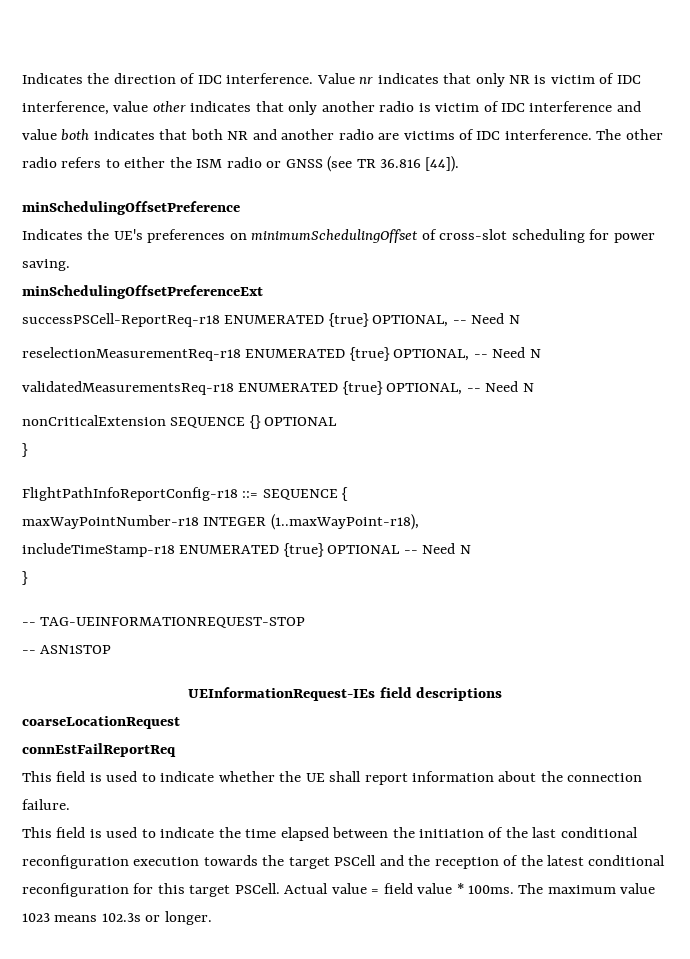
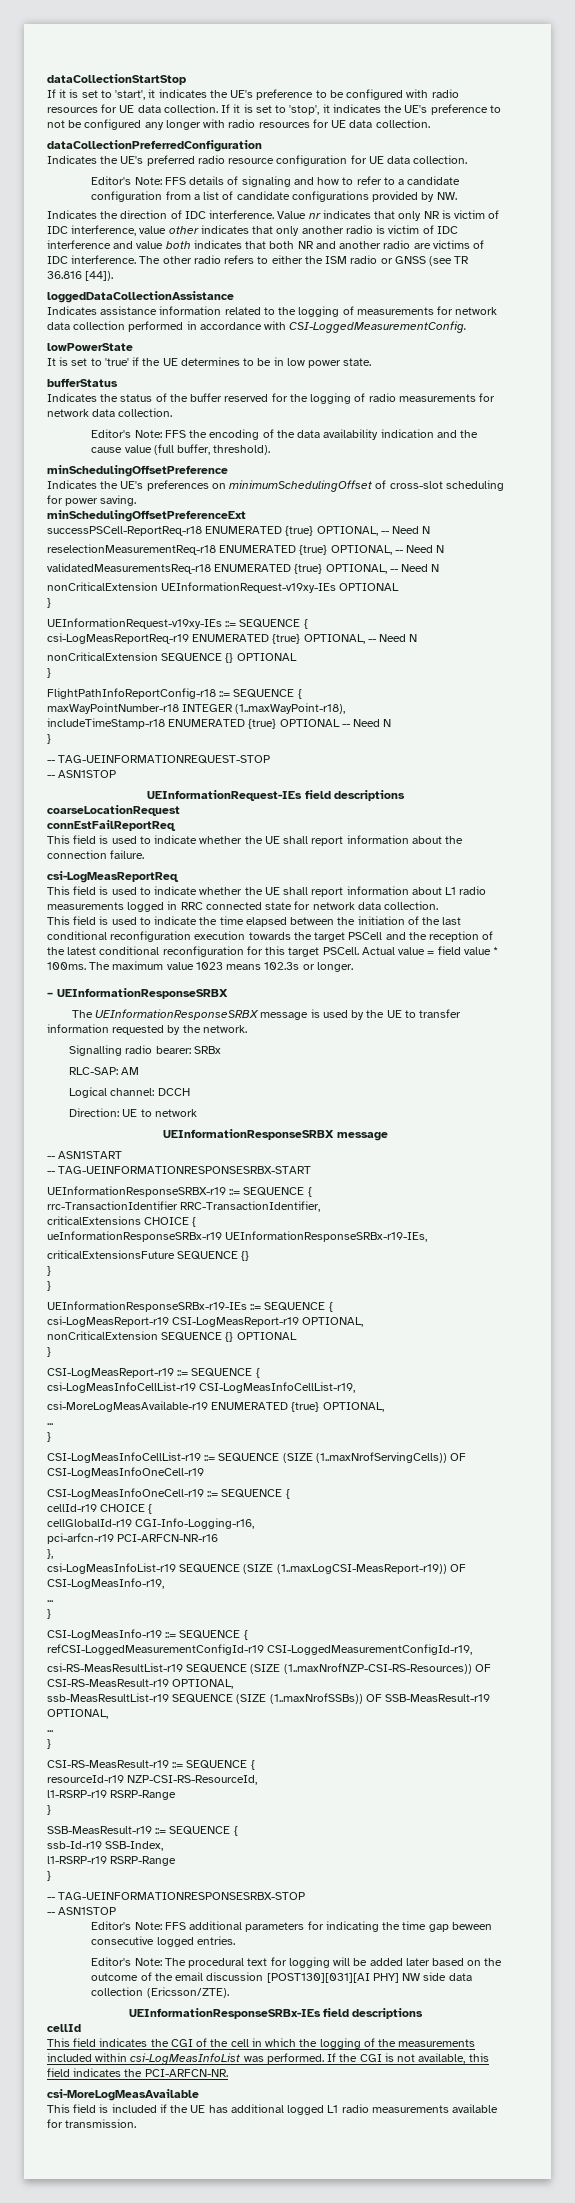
+ dataCollectionStartStop
+ If it is set to 'start', it indicates the UE's preference to be configured with radio resources for UE data collection. If it is set to 'stop', it indicates the UE's preference to not be configured any longer with radio resources for UE data collection.
+ dataCollectionPreferredConfiguration
+ Indicates the UE's preferred radio resource configuration for UE data collection.
+ Editor's Note: FFS details of signaling and how to refer to a candidate configuration from a list of candidate configurations provided by NW.
+ loggedDataCollectionAssistance
+ Indicates assistance information related to the logging of measurements for network data collection performed in accordance with CSI-LoggedMeasurementConfig.
+ lowPowerState
+ It is set to 'true' if the UE determines to be in low power state.
+ bufferStatus
+ Indicates the status of the buffer reserved for the logging of radio measurements for network data collection.
+ Editor's Note: FFS the encoding of the data availability indication and the cause value (full buffer, threshold).
+ nonCriticalExtension UEInformationRequest-v19xy-IEs OPTIONAL
+ }
+ UEInformationRequest-v19xy-IEs ::= SEQUENCE {
+ csi-LogMeasReportReq-r19 ENUMERATED {true} OPTIONAL, -- Need N
+ csi-LogMeasReportReq
+ This field is used to indicate whether the UE shall report information about L1 radio measurements logged in RRC connected state for network data collection.
+ – UEInformationResponseSRBX
+ The UEInformationResponseSRBX message is used by the UE to transfer information requested by the network.
+ Signalling radio bearer: SRBx
+ RLC-SAP: AM
+ Logical channel: DCCH
+ Direction: UE to network
+ UEInformationResponseSRBX message
+ -- ASN1START
+ -- TAG-UEINFORMATIONRESPONSESRBX-START
+ UEInformationResponseSRBX-r19 ::= SEQUENCE {
+ rrc-TransactionIdentifier RRC-TransactionIdentifier,
+ criticalExtensions CHOICE {
+ ueInformationResponseSRBx-r19 UEInformationResponseSRBx-r19-IEs,
+ criticalExtensionsFuture SEQUENCE {}
+ }
+ }
+ UEInformationResponseSRBx-r19-IEs ::= SEQUENCE {
+ csi-LogMeasReport-r19 CSI-LogMeasReport-r19 OPTIONAL,
+ nonCriticalExtension SEQUENCE {} OPTIONAL
+ }
+ CSI-LogMeasReport-r19 ::= SEQUENCE {
+ csi-LogMeasInfoCellList-r19 CSI-LogMeasInfoCellList-r19,
+ csi-MoreLogMeasAvailable-r19 ENUMERATED {true} OPTIONAL,
+ ...
+ }
+ CSI-LogMeasInfoCellList-r19 ::= SEQUENCE (SIZE (1..maxNrofServingCells)) OF CSI-LogMeasInfoOneCell-r19
+ CSI-LogMeasInfoOneCell-r19 ::= SEQUENCE {
+ cellId-r19 CHOICE {
+ cellGlobalId-r19 CGI-Info-Logging-r16,
+ pci-arfcn-r19 PCI-ARFCN-NR-r16
+ },
+ csi-LogMeasInfoList-r19 SEQUENCE (SIZE (1..maxLogCSI-MeasReport-r19)) OF CSI-LogMeasInfo-r19,
+ ...
+ }
+ CSI-LogMeasInfo-r19 ::= SEQUENCE {
+ refCSI-LoggedMeasurementConfigId-r19 CSI-LoggedMeasurementConfigId-r19,
+ csi-RS-MeasResultList-r19 SEQUENCE (SIZE (1..maxNrofNZP-CSI-RS-Resources)) OF CSI-RS-MeasResult-r19 OPTIONAL,
+ ssb-MeasResultList-r19 SEQUENCE (SIZE (1..maxNrofSSBs)) OF SSB-MeasResult-r19 OPTIONAL,
+ ...
+ }
+ CSI-RS-MeasResult-r19 ::= SEQUENCE {
+ resourceId-r19 NZP-CSI-RS-ResourceId,
+ l1-RSRP-r19 RSRP-Range
+ }
+ SSB-MeasResult-r19 ::= SEQUENCE {
+ ssb-Id-r19 SSB-Index,
+ l1-RSRP-r19 RSRP-Range
+ }
+ -- TAG-UEINFORMATIONRESPONSESRBX-STOP
+ -- ASN1STOP
+ Editor's Note: FFS additional parameters for indicating the time gap beween consecutive logged entries.
+ Editor's Note: The procedural text for logging will be added later based on the outcome of the email discussion [POST130][031][AI PHY] NW side data collection (Ericsson/ZTE).
+ UEInformationResponseSRBx-IEs field descriptions
+ cellId
+ This field indicates the CGI of the cell in which the logging of the measurements included within csi-LogMeasInfoList was performed. If the CGI is not available, this field indicates the PCI-ARFCN-NR.
+ csi-MoreLogMeasAvailable
+ This field is included if the UE has additional logged L1 radio measurements available for transmission.

